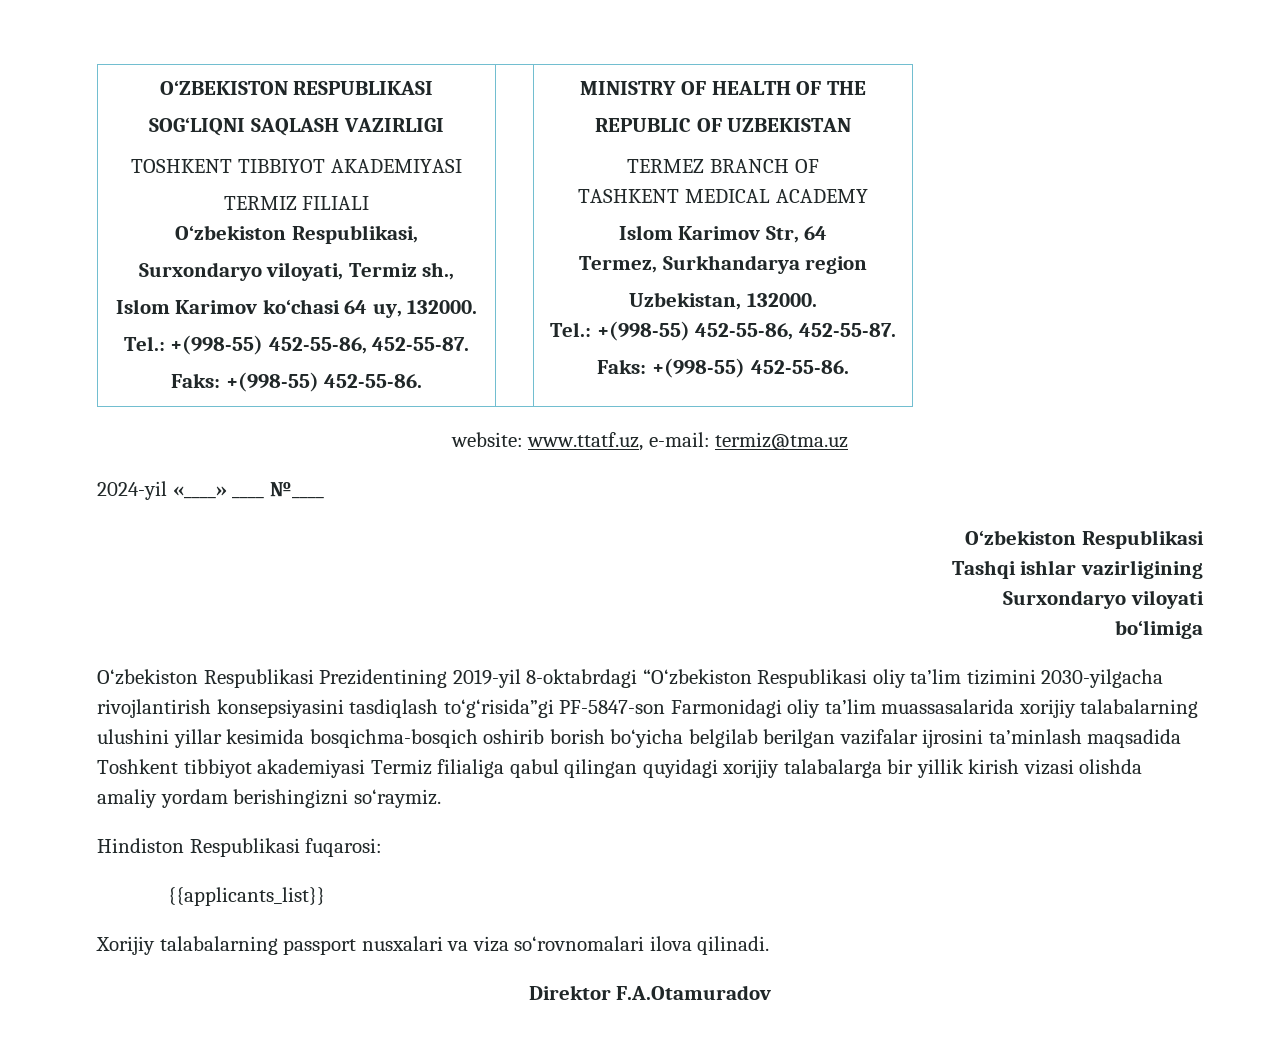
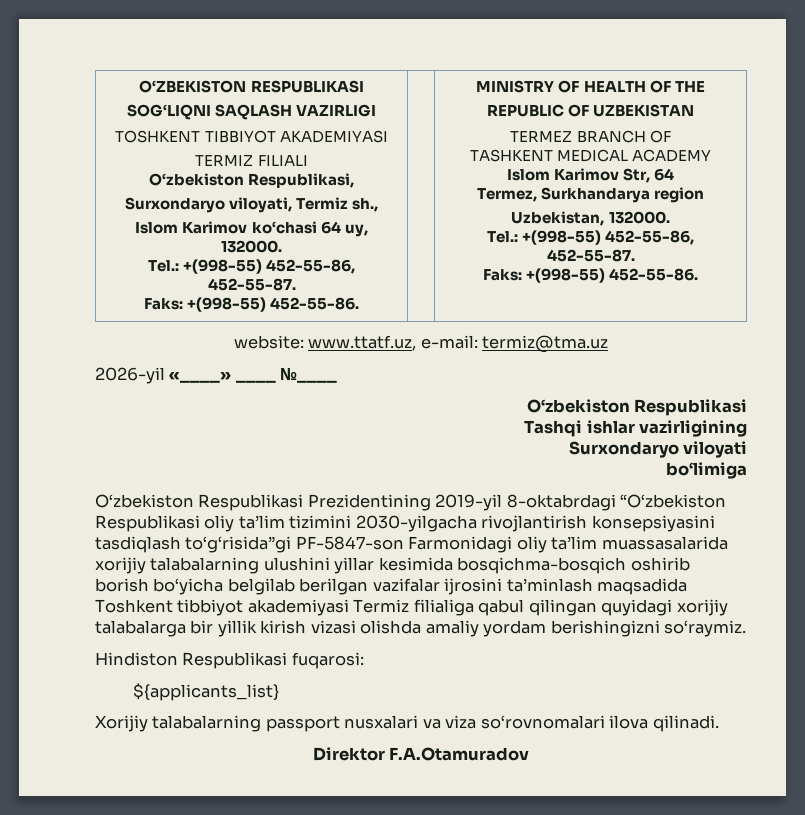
- 2024-yil «____» ____ №____
+ 2026-yil «____» ____ №____
- {{applicants_list}}
+ ${applicants_list}

